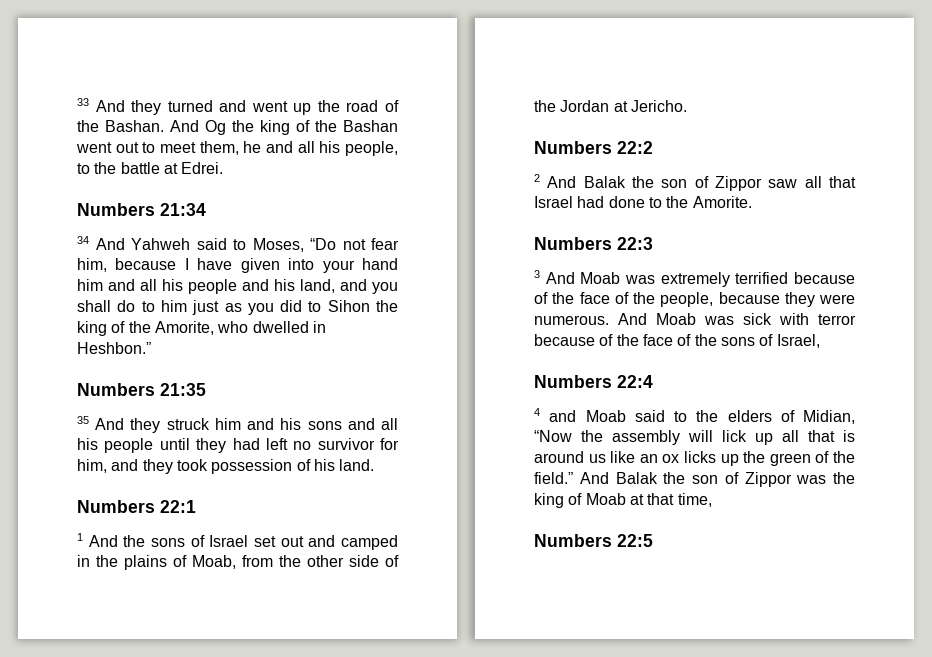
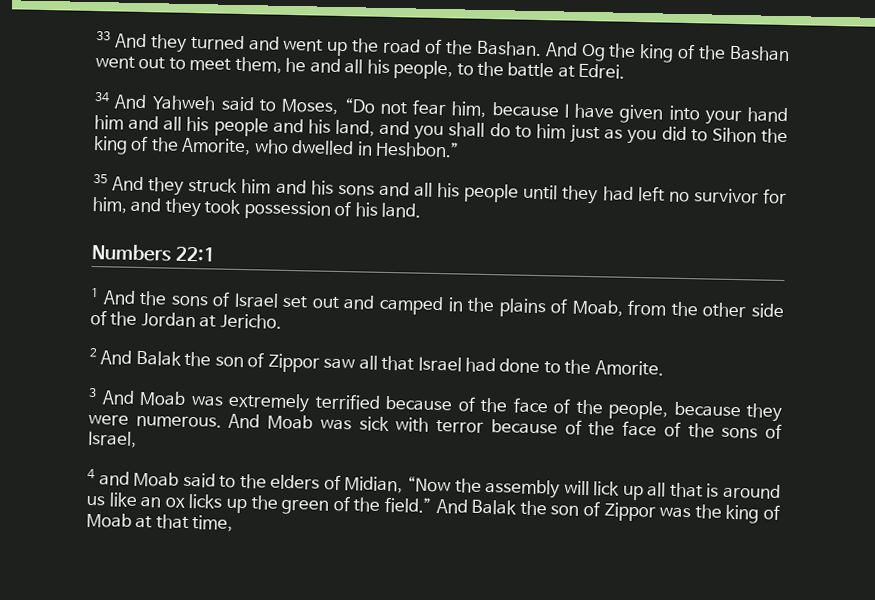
- Numbers 21:34
- Numbers 21:35
- Numbers 22:2
- Numbers 22:3
- Numbers 22:4
- Numbers 22:5

